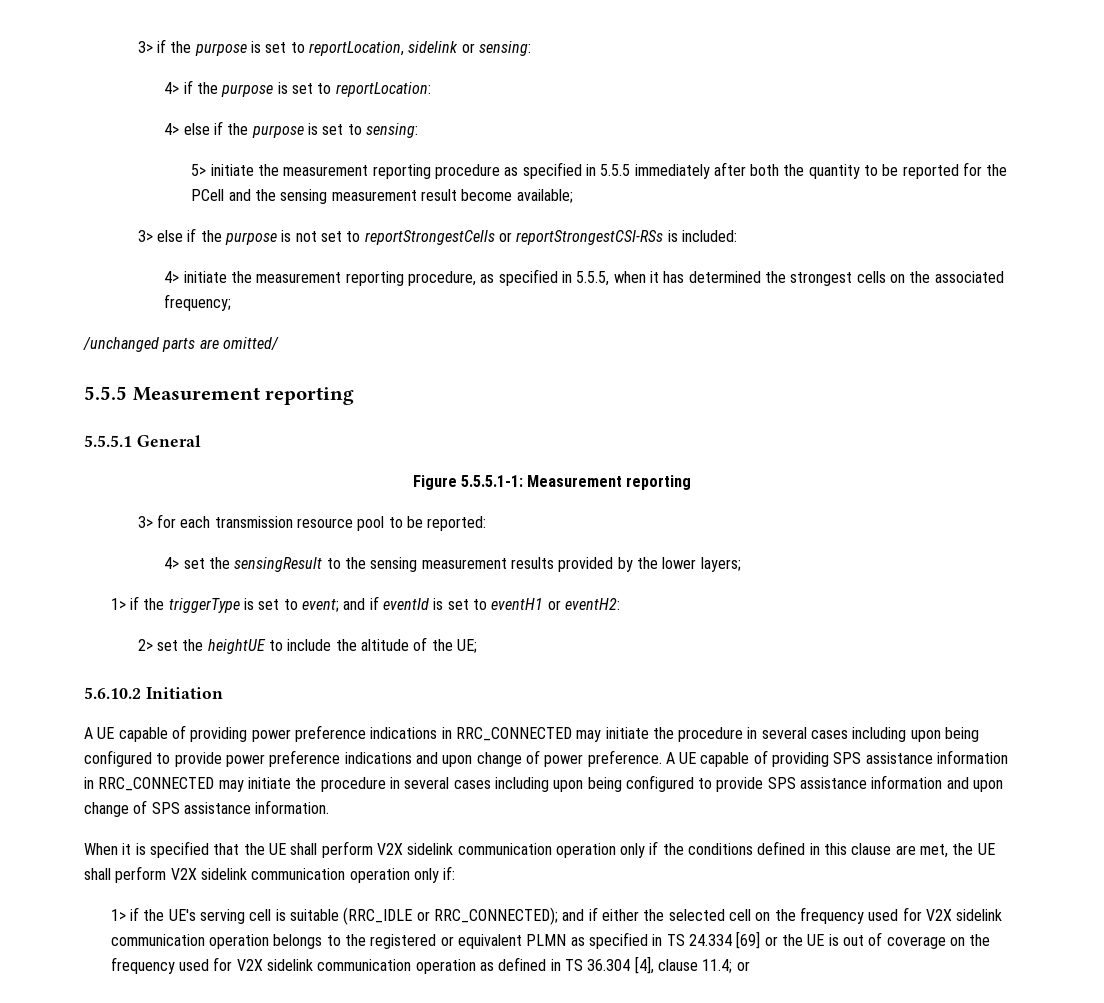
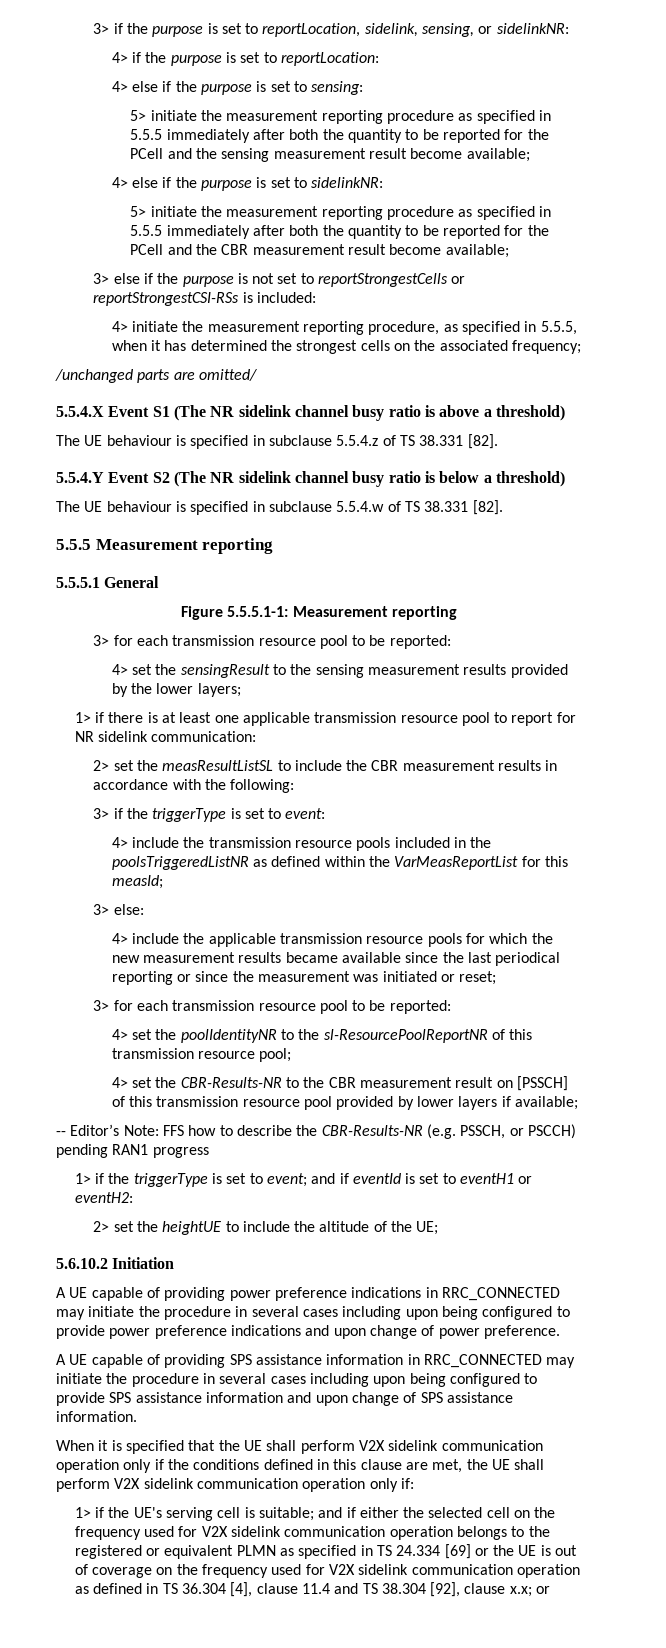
- 3> if the purpose is set to reportLocation, sidelink or sensing:
+ 3> if the purpose is set to reportLocation, sidelink, sensing, or sidelinkNR:
+ 4> else if the purpose is set to sidelinkNR:
+ 5> initiate the measurement reporting procedure as specified in 5.5.5 immediately after both the quantity to be reported for the PCell and the CBR measurement result become available;
+ 5.5.4.X Event S1 (The NR sidelink channel busy ratio is above a threshold)
+ The UE behaviour is specified in subclause 5.5.4.z of TS 38.331 [82].
+ 5.5.4.Y Event S2 (The NR sidelink channel busy ratio is below a threshold)
+ The UE behaviour is specified in subclause 5.5.4.w of TS 38.331 [82].
+ 1> if there is at least one applicable transmission resource pool to report for NR sidelink communication:
+ 2> set the measResultListSL to include the CBR measurement results in accordance with the following:
+ 3> if the triggerType is set to event:
+ 4> include the transmission resource pools included in the poolsTriggeredListNR as defined within the VarMeasReportList for this measId;
+ 3> else:
+ 4> include the applicable transmission resource pools for which the new measurement results became available since the last periodical reporting or since the measurement was initiated or reset;
+ 3> for each transmission resource pool to be reported:
+ 4> set the poolIdentityNR to the sl-ResourcePoolReportNR of this transmission resource pool;
+ 4> set the CBR-Results-NR to the CBR measurement result on [PSSCH] of this transmission resource pool provided by lower layers if available;
+ -- Editor’s Note: FFS how to describe the CBR-Results-NR (e.g. PSSCH, or PSCCH) pending RAN1 progress
- A UE capable of providing power preference indications in RRC_CONNECTED may initiate the procedure in several cases including upon being configured to provide power preference indications and upon change of power preference. A UE capable of providing SPS assistance information in RRC_CONNECTED may initiate the procedure in several cases including upon being configured to provide SPS assistance information and upon change of SPS assistance information.
+ A UE capable of providing power preference indications in RRC_CONNECTED may initiate the procedure in several cases including upon being configured to provide power preference indications and upon change of power preference.
+ A UE capable of providing SPS assistance information in RRC_CONNECTED may initiate the procedure in several cases including upon being configured to provide SPS assistance information and upon change of SPS assistance information.
- 1> if the UE's serving cell is suitable (RRC_IDLE or RRC_CONNECTED); and if either the selected cell on the frequency used for V2X sidelink communication operation belongs to the registered or equivalent PLMN as specified in TS 24.334 [69] or the UE is out of coverage on the frequency used for V2X sidelink communication operation as defined in TS 36.304 [4], clause 11.4; or
+ 1> if the UE's serving cell is suitable; and if either the selected cell on the frequency used for V2X sidelink communication operation belongs to the registered or equivalent PLMN as specified in TS 24.334 [69] or the UE is out of coverage on the frequency used for V2X sidelink communication operation as defined in TS 36.304 [4], clause 11.4 and TS 38.304 [92], clause x.x; or

